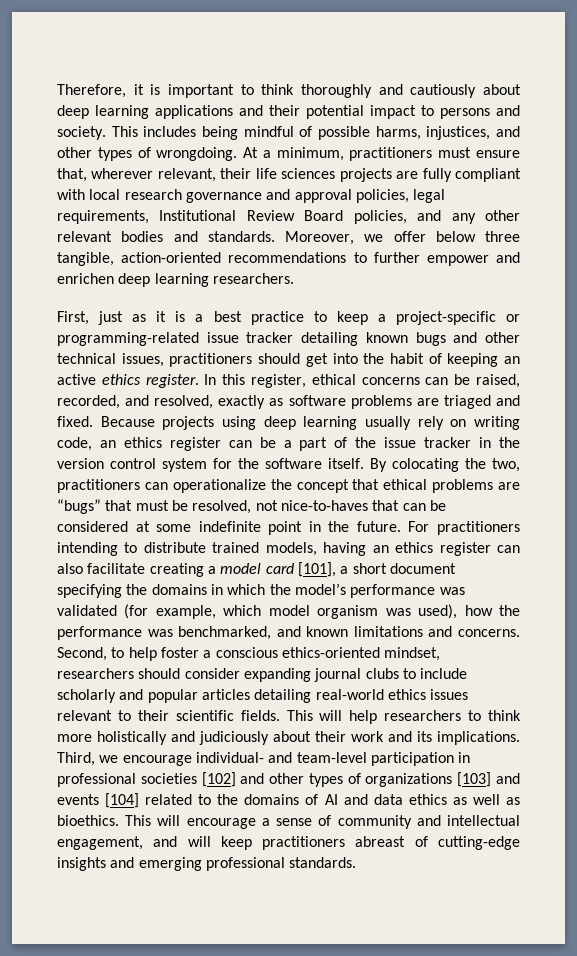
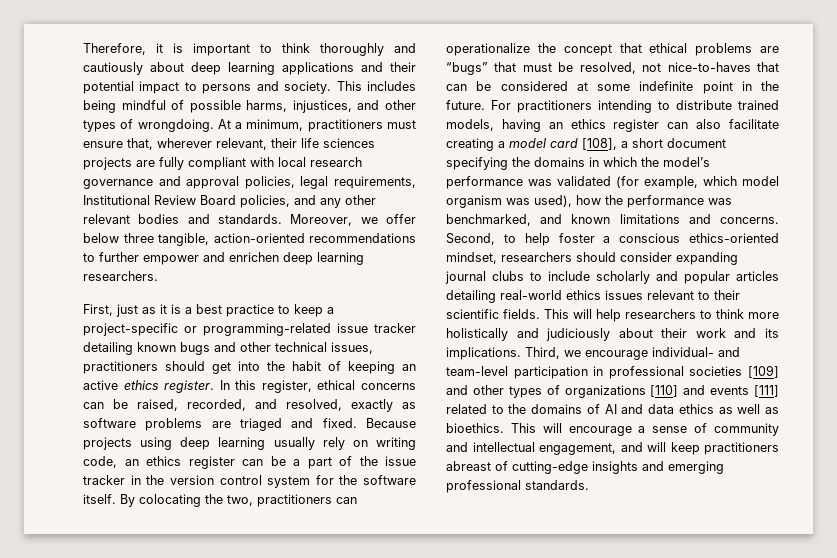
- For practitioners intending to distribute trained models, having an ethics register can also facilitate creating a model card [101], a short document specifying the domains in which the model’s performance was validated (for example, which model organism was used), how the performance was benchmarked, and known limitations and concerns.
+ For practitioners intending to distribute trained models, having an ethics register can also facilitate creating a model card [108], a short document specifying the domains in which the model’s performance was validated (for example, which model organism was used), how the performance was benchmarked, and known limitations and concerns.
- Third, we encourage individual- and team-level participation in professional societies [102] and other types of organizations [103] and events [104] related to the domains of AI and data ethics as well as bioethics.
+ Third, we encourage individual- and team-level participation in professional societies [109] and other types of organizations [110] and events [111] related to the domains of AI and data ethics as well as bioethics.

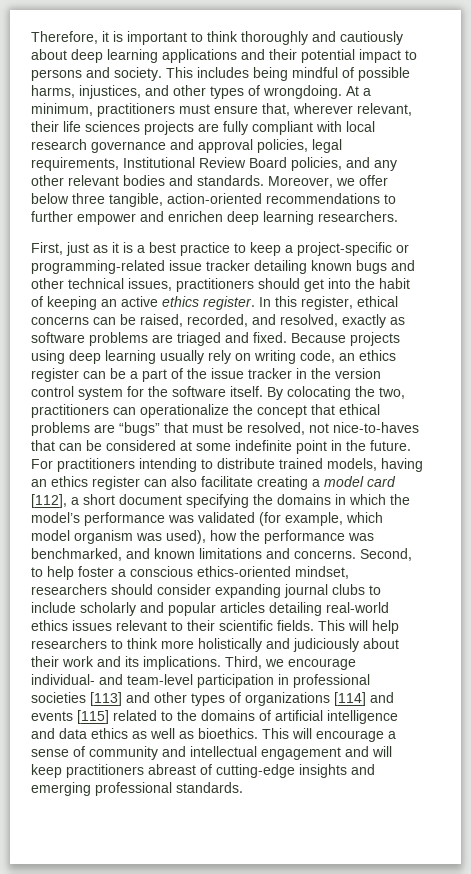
- For practitioners intending to distribute trained models, having an ethics register can also facilitate creating a model card [108], a short document specifying the domains in which the model’s performance was validated (for example, which model organism was used), how the performance was benchmarked, and known limitations and concerns.
+ For practitioners intending to distribute trained models, having an ethics register can also facilitate creating a model card [112], a short document specifying the domains in which the model’s performance was validated (for example, which model organism was used), how the performance was benchmarked, and known limitations and concerns.
- Third, we encourage individual- and team-level participation in professional societies [109] and other types of organizations [110] and events [111] related to the domains of AI and data ethics as well as bioethics.
+ Third, we encourage individual- and team-level participation in professional societies [113] and other types of organizations [114] and events [115] related to the domains of artificial intelligence and data ethics as well as bioethics.
- This will encourage a sense of community and intellectual engagement, and will keep practitioners abreast of cutting-edge insights and emerging professional standards.
+ This will encourage a sense of community and intellectual engagement and will keep practitioners abreast of cutting-edge insights and emerging professional standards.

